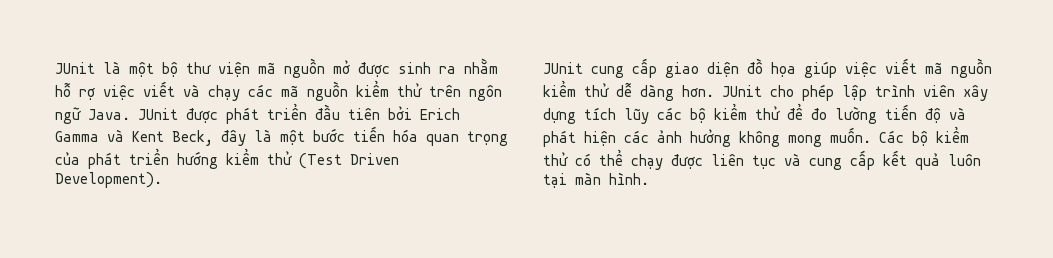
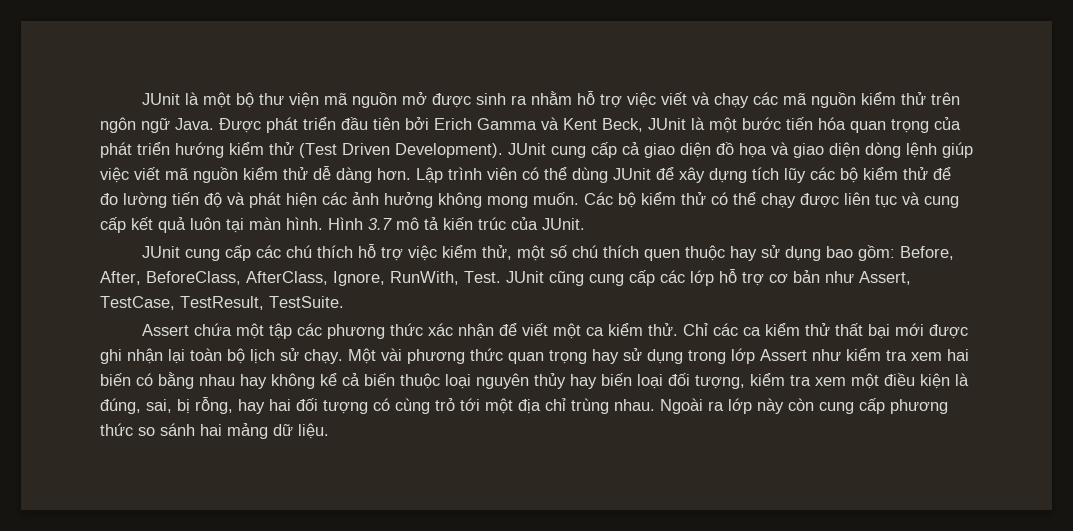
- JUnit là một bộ thư viện mã nguồn mở được sinh ra nhằm hỗ rợ việc viết và chạy các mã nguồn kiểm thử trên ngôn ngữ Java.
+ JUnit là một bộ thư viện mã nguồn mở được sinh ra nhằm hỗ trợ việc viết và chạy các mã nguồn kiểm thử trên ngôn ngữ Java.
- JUnit được phát triển đầu tiên bởi Erich Gamma và Kent Beck, đây là một bước tiến hóa quan trọng của phát triển hướng kiểm thử (Test Driven Development).
- JUnit cung cấp giao diện đồ họa giúp việc viết mã nguồn kiểm thử dễ dàng hơn.
+ Được phát triển đầu tiên bởi Erich Gamma và Kent Beck, JUnit là một bước tiến hóa quan trọng của phát triển hướng kiểm thử (Test Driven Development). JUnit cung cấp cả giao diện đồ họa và giao diện dòng lệnh giúp việc viết mã nguồn kiểm thử dễ dàng hơn.
- JUnit cho phép lập trình viên xây dựng tích lũy các bộ kiểm thử để đo lường tiến độ và phát hiện các ảnh hưởng không mong muốn.
+ Lập trình viên có thể dùng JUnit để xây dựng tích lũy các bộ kiểm thử để đo lường tiến độ và phát hiện các ảnh hưởng không mong muốn.
+ Hình 3.7 mô tả kiến trúc của JUnit.
+ JUnit cung cấp các chú thích hỗ trợ việc kiểm thử, một số chú thích quen thuộc hay sử dụng bao gồm: Before, After, BeforeClass, AfterClass, Ignore, RunWith, Test. JUnit cũng cung cấp các lớp hỗ trợ cơ bản như Assert, TestCase, TestResult, TestSuite.
+ Assert chứa một tập các phương thức xác nhận để viết một ca kiểm thử. Chỉ các ca kiểm thử thất bại mới được ghi nhận lại toàn bộ lịch sử chạy. Một vài phương thức quan trọng hay sử dụng trong lớp Assert như kiểm tra xem hai biến có bằng nhau hay không kể cả biến thuộc loại nguyên thủy hay biến loại đối tượng, kiểm tra xem một điều kiện là đúng, sai, bị rỗng, hay hai đối tượng có cùng trỏ tới một địa chỉ trùng nhau. Ngoài ra lớp này còn cung cấp phương thức so sánh hai mảng dữ liệu.

